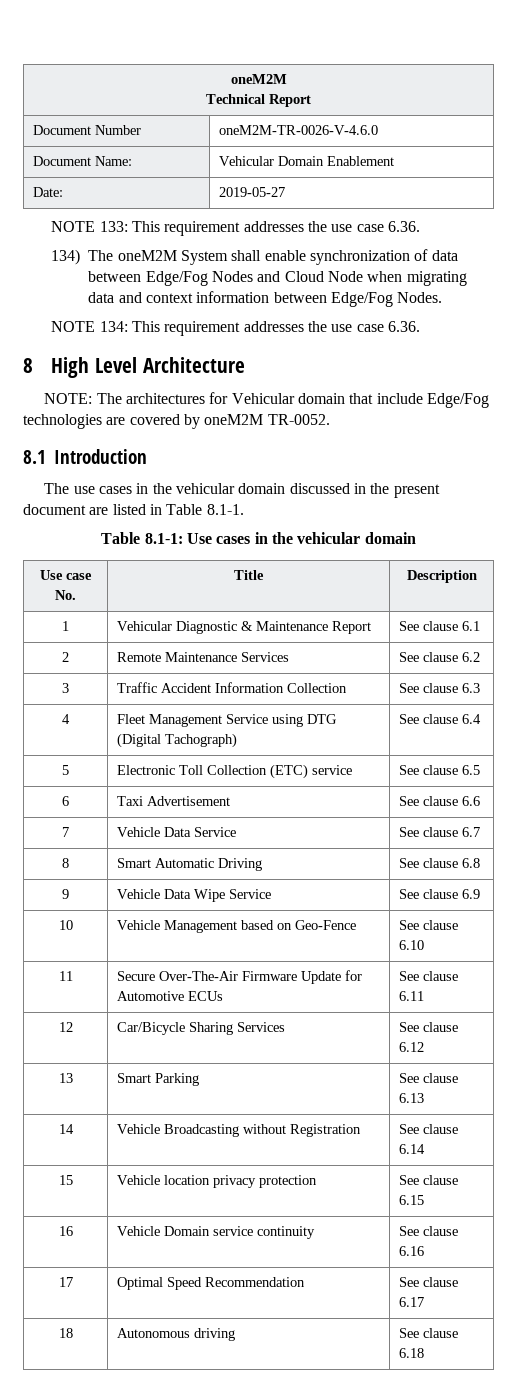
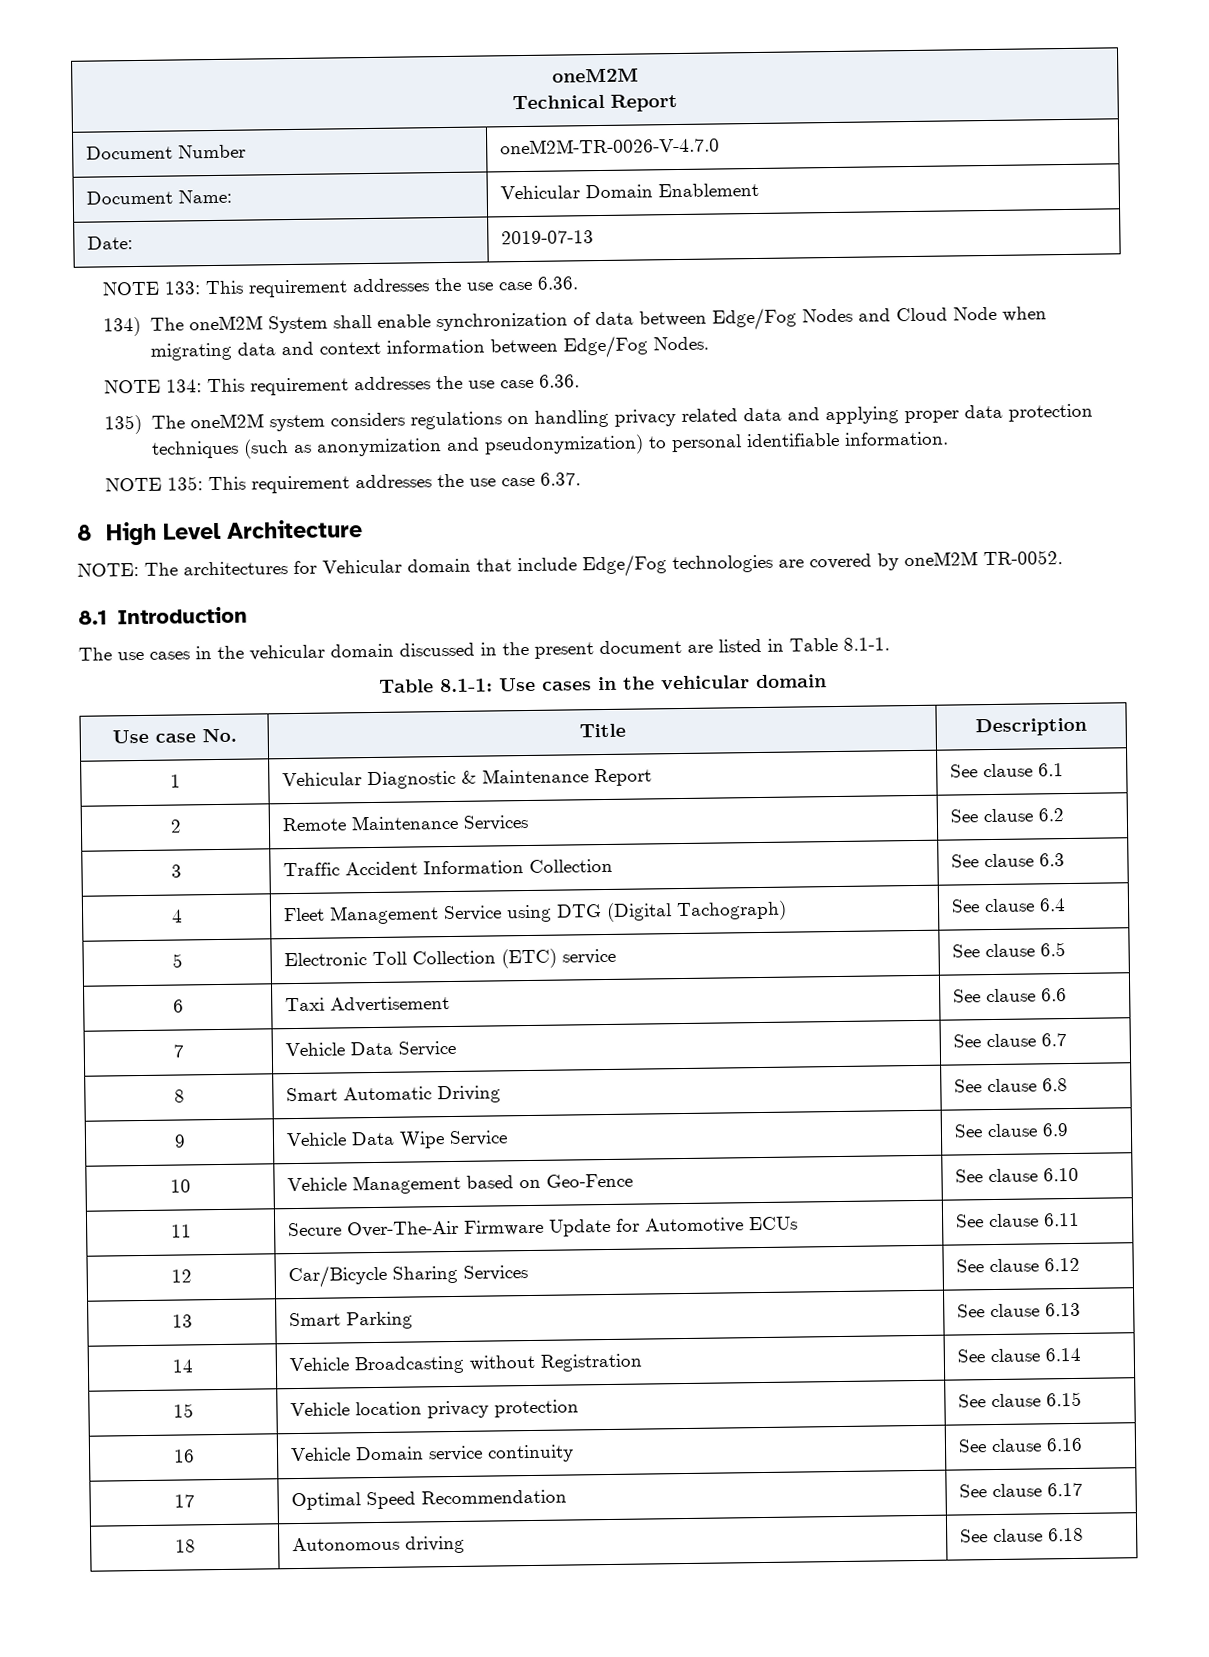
- Document Number | oneM2M-TR-0026-V-4.6.0
+ Document Number | oneM2M-TR-0026-V-4.7.0
- Date: | 2019-05-27
+ Date: | 2019-07-13
+ 135) The oneM2M system considers regulations on handling privacy related data and applying proper data protection techniques (such as anonymization and pseudonymization) to personal identifiable information.
+ NOTE 135: This requirement addresses the use case 6.37.

